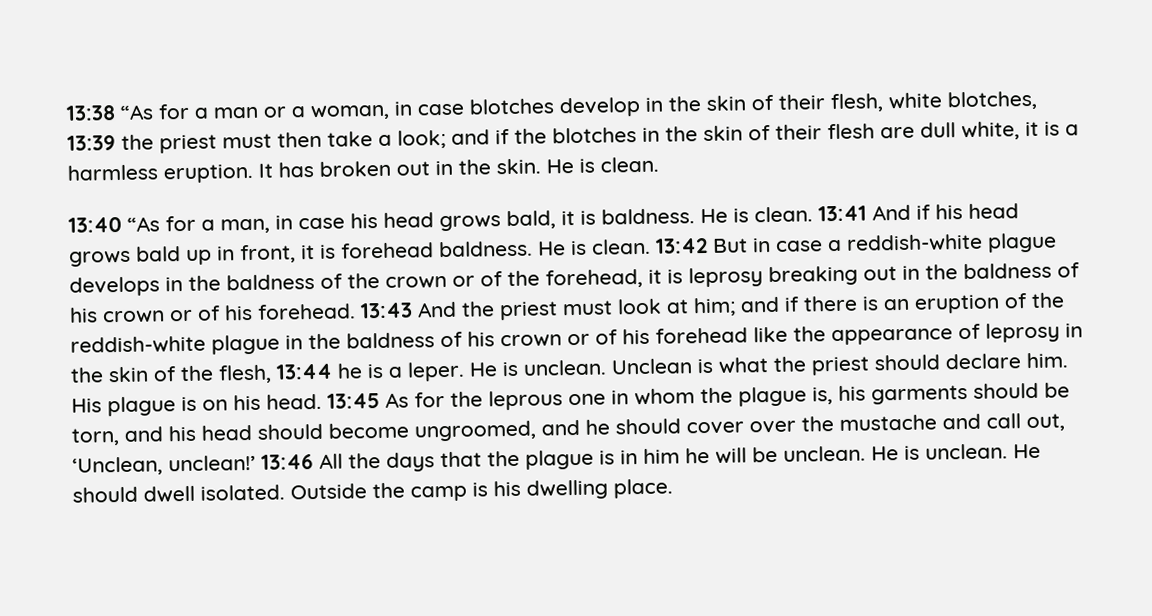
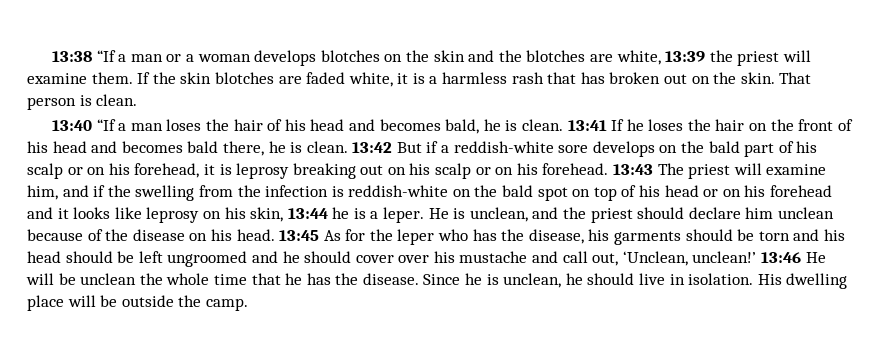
- 13:38 “As for a man or a woman, in case blotches develop in the skin of their flesh, white blotches, 13:39 the priest must then take a look; and if the blotches in the skin of their flesh are dull white, it is a harmless eruption. It has broken out in the skin. He is clean.
+ 13:38 “If a man or a woman develops blotches on the skin and the blotches are white, 13:39 the priest will examine them. If the skin blotches are faded white, it is a harmless rash that has broken out on the skin. That person is clean.
- 13:40 “As for a man, in case his head grows bald, it is baldness. He is clean. 13:41 And if his head grows bald up in front, it is forehead baldness. He is clean. 13:42 But in case a reddish-white plague develops in the baldness of the crown or of the forehead, it is leprosy breaking out in the baldness of his crown or of his forehead. 13:43 And the priest must look at him; and if there is an eruption of the reddish-white plague in the baldness of his crown or of his forehead like the appearance of leprosy in the skin of the flesh, 13:44 he is a leper.
+ 13:40 “If a man loses the hair of his head and becomes bald, he is clean. 13:41 If he loses the hair on the front of his head and becomes bald there, he is clean. 13:42 But if a reddish-white sore develops on the bald part of his scalp or on his forehead, it is leprosy breaking out on his scalp or on his forehead. 13:43 The priest will examine him, and if the swelling from the infection is reddish-white on the bald spot on top of his head or on his forehead and it looks like leprosy on his skin, 13:44 he is a leper.
- He is unclean. Unclean is what the priest should declare him. His plague is on his head.
+ He is unclean, and the priest should declare him unclean because of the disease on his head.
- 13:45 As for the leprous one in whom the plague is, his garments should be torn, and his head should become ungroomed, and he should cover over the mustache and call out, ‘Unclean, unclean!’
+ 13:45 As for the leper who has the disease, his garments should be torn and his head should be left ungroomed and he should cover over his mustache and call out, ‘Unclean, unclean!’
- 13:46 All the days that the plague is in him he will be unclean. He is unclean. He should dwell isolated. Outside the camp is his dwelling place.
+ 13:46 He will be unclean the whole time that he has the disease. Since he is unclean, he should live in isolation. His dwelling place will be outside the camp.

